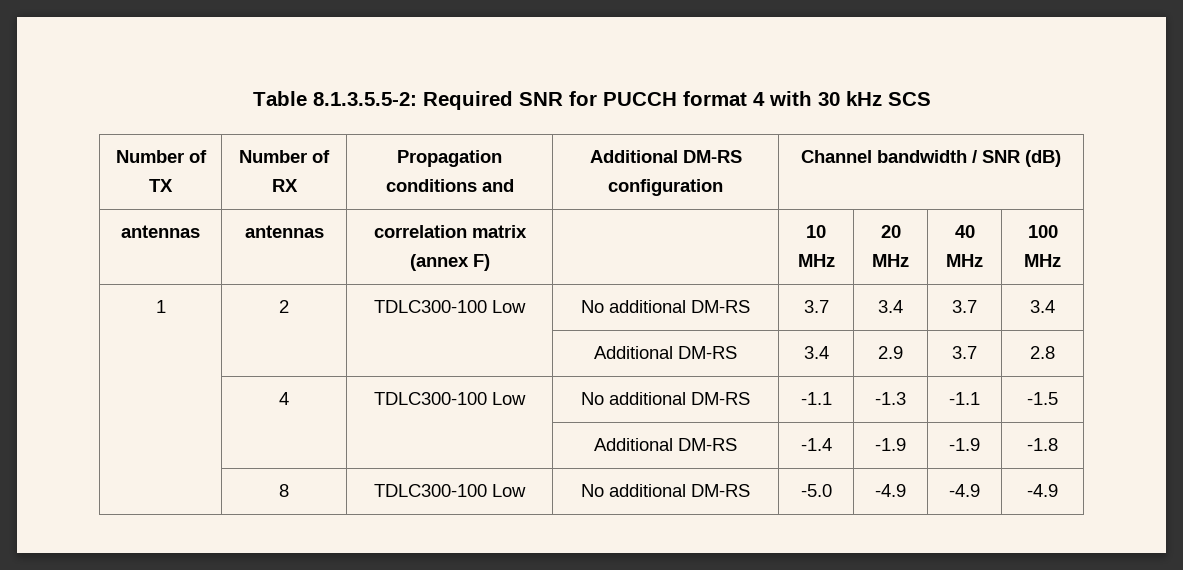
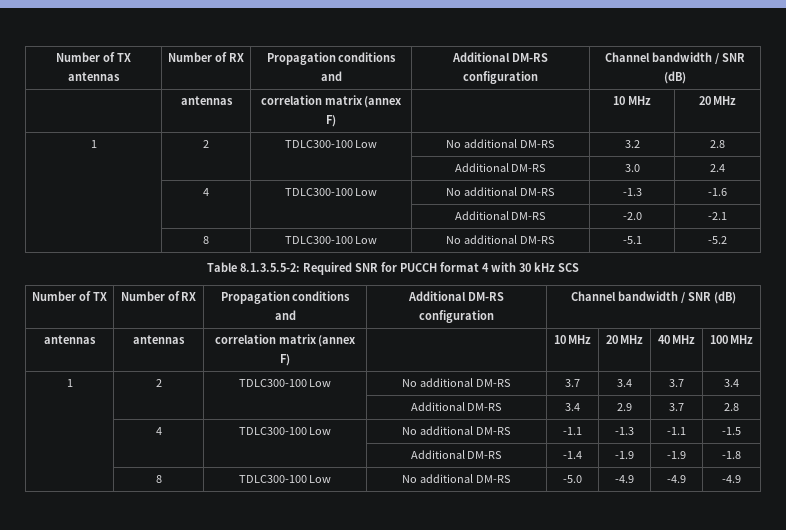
+ Number of TX antennas | Number of RX | Propagation conditions and | Additional DM-RS configuration | Channel bandwidth / SNR (dB)
+ | antennas | correlation matrix (annex F) | | 10 MHz | 20 MHz
+ 1 | 2 | TDLC300-100 Low | No additional DM-RS | 3.2 | 2.8
+ | | | Additional DM-RS | 3.0 | 2.4
+ | 4 | TDLC300-100 Low | No additional DM-RS | -1.3 | -1.6
+ | | | Additional DM-RS | -2.0 | -2.1
+ | 8 | TDLC300-100 Low | No additional DM-RS | -5.1 | -5.2

